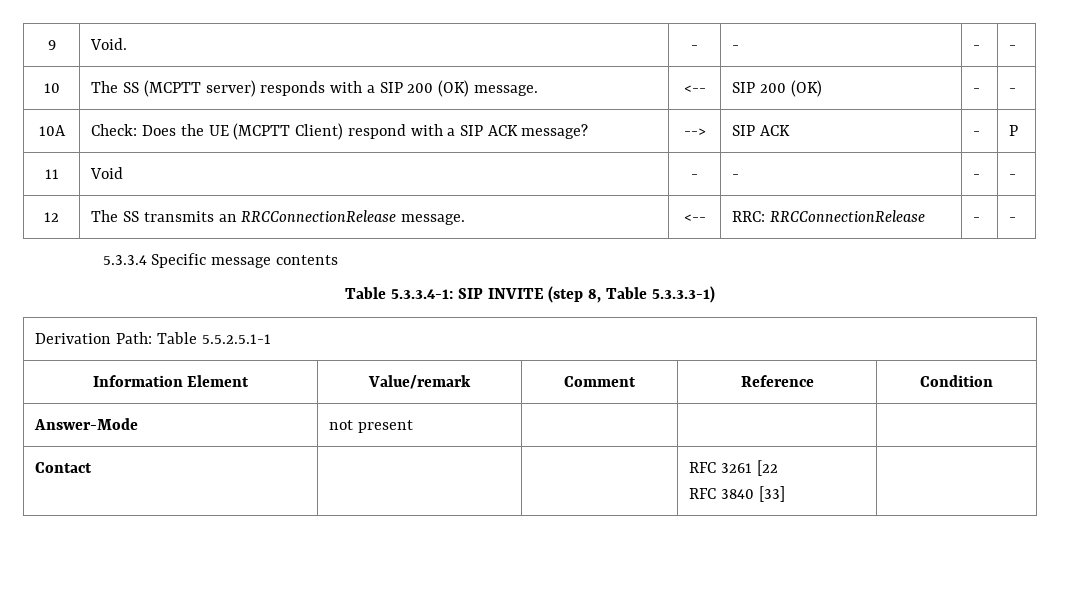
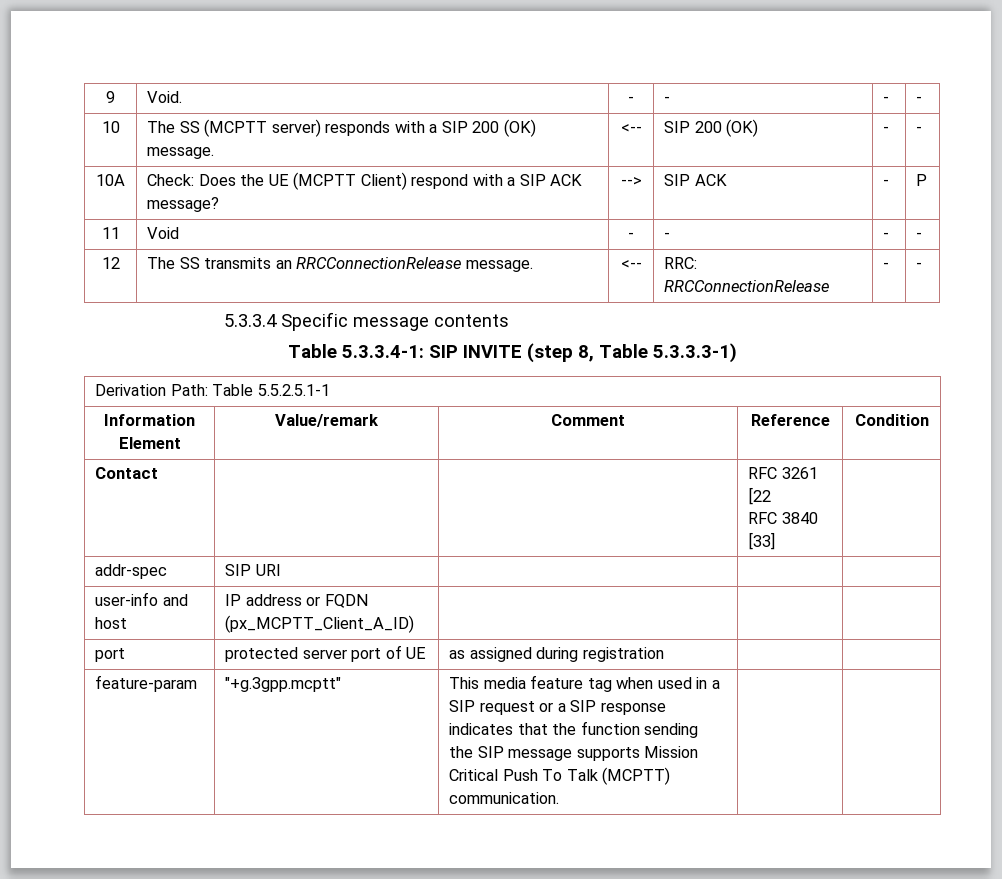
- Answer-Mode | not present | | |
+ addr-spec | SIP URI | | |
+ user-info and host | IP address or FQDN (px_MCPTT_Client_A_ID) | | |
+ port | protected server port of UE | as assigned during registration | |
+ feature-param | "+g.3gpp.mcptt" | This media feature tag when used in a SIP request or a SIP response indicates that the function sending the SIP message supports Mission Critical Push To Talk (MCPTT) communication. | |

